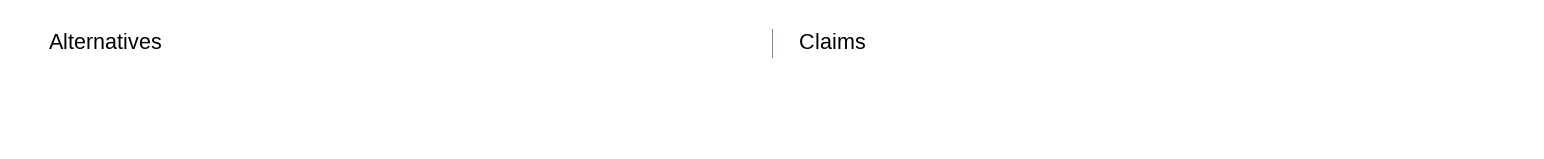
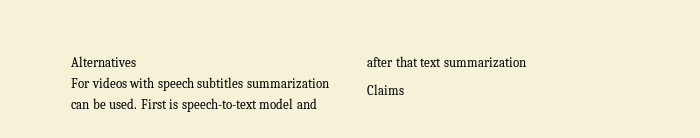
+ For videos with speech subtitles summarization can be used. First is speech-to-text model and after that text summarization

